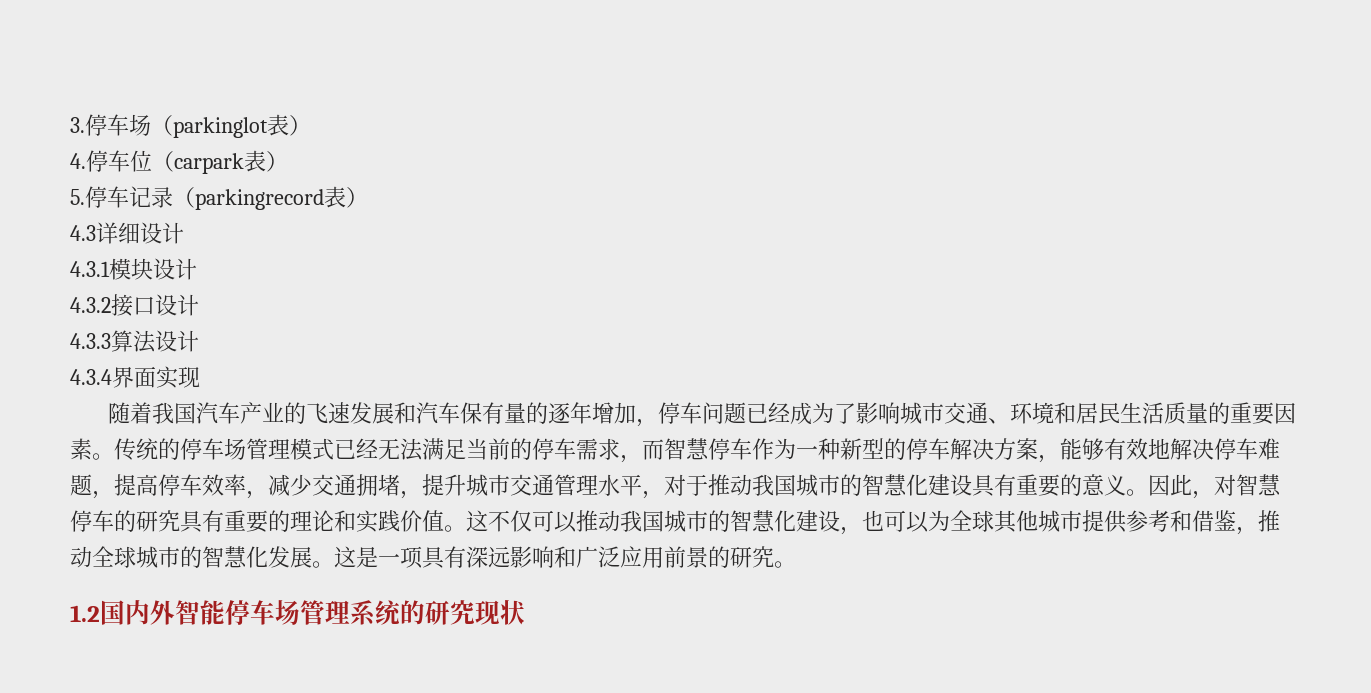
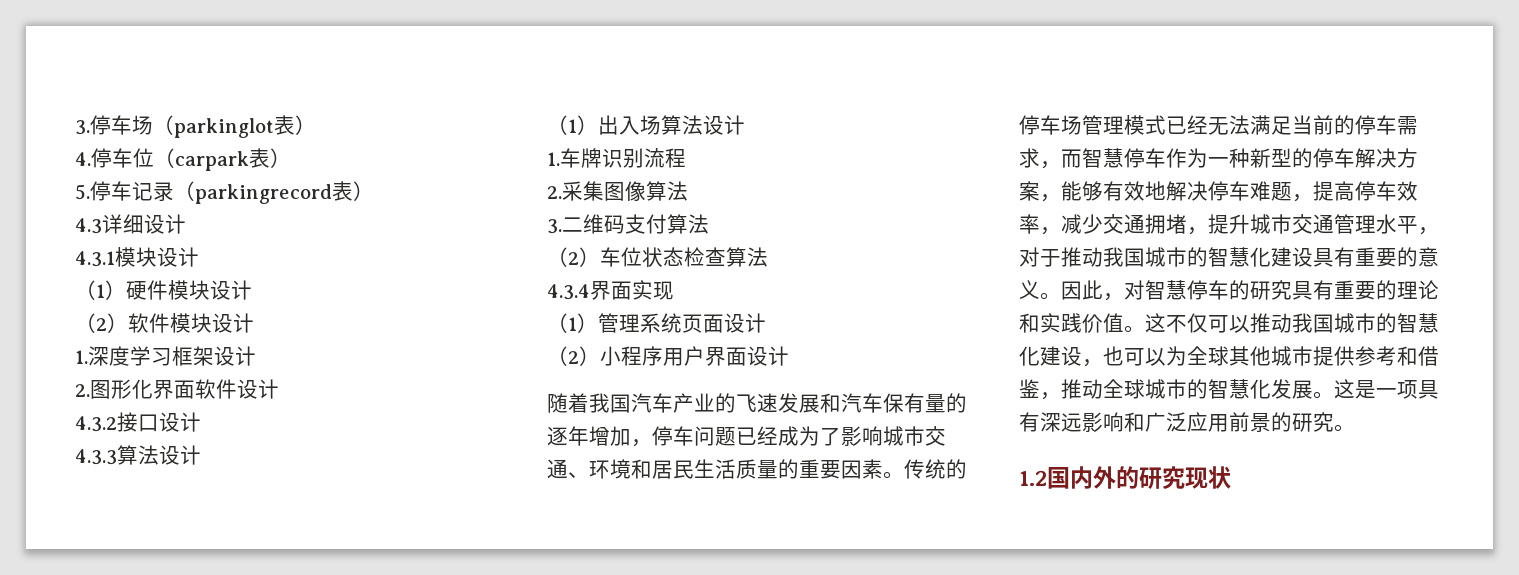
+ （1）硬件模块设计
+ （2）软件模块设计
+ 1.深度学习框架设计
+ 2.图形化界面软件设计
+ （1）出入场算法设计
+ 1.车牌识别流程
+ 2.采集图像算法
+ 3.二维码支付算法
+ （2）车位状态检查算法
  4.3.4界面实现
+ （1）管理系统页面设计
+ （2）小程序用户界面设计
- 1.2国内外智能停车场管理系统的研究现状
+ 1.2国内外的研究现状

